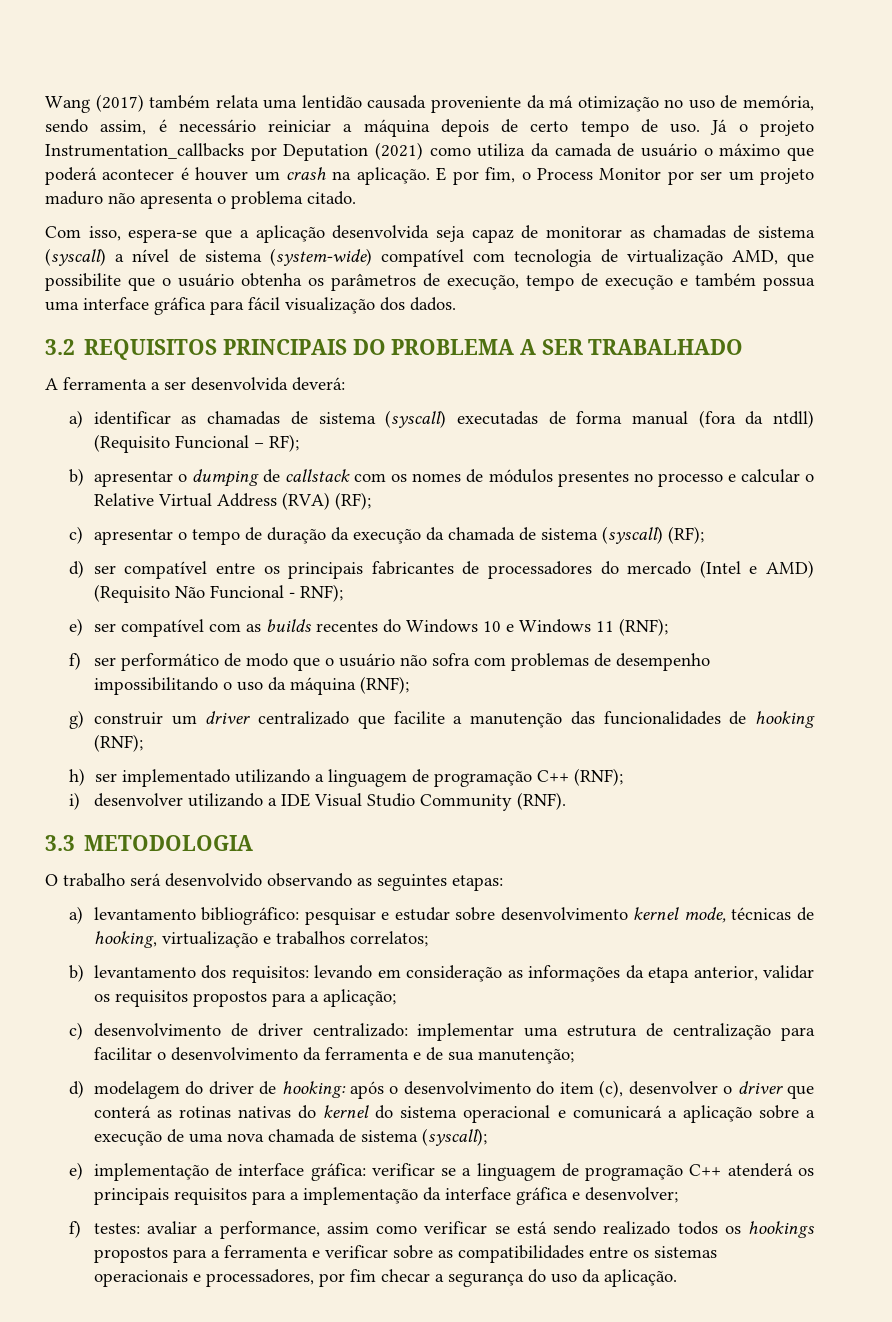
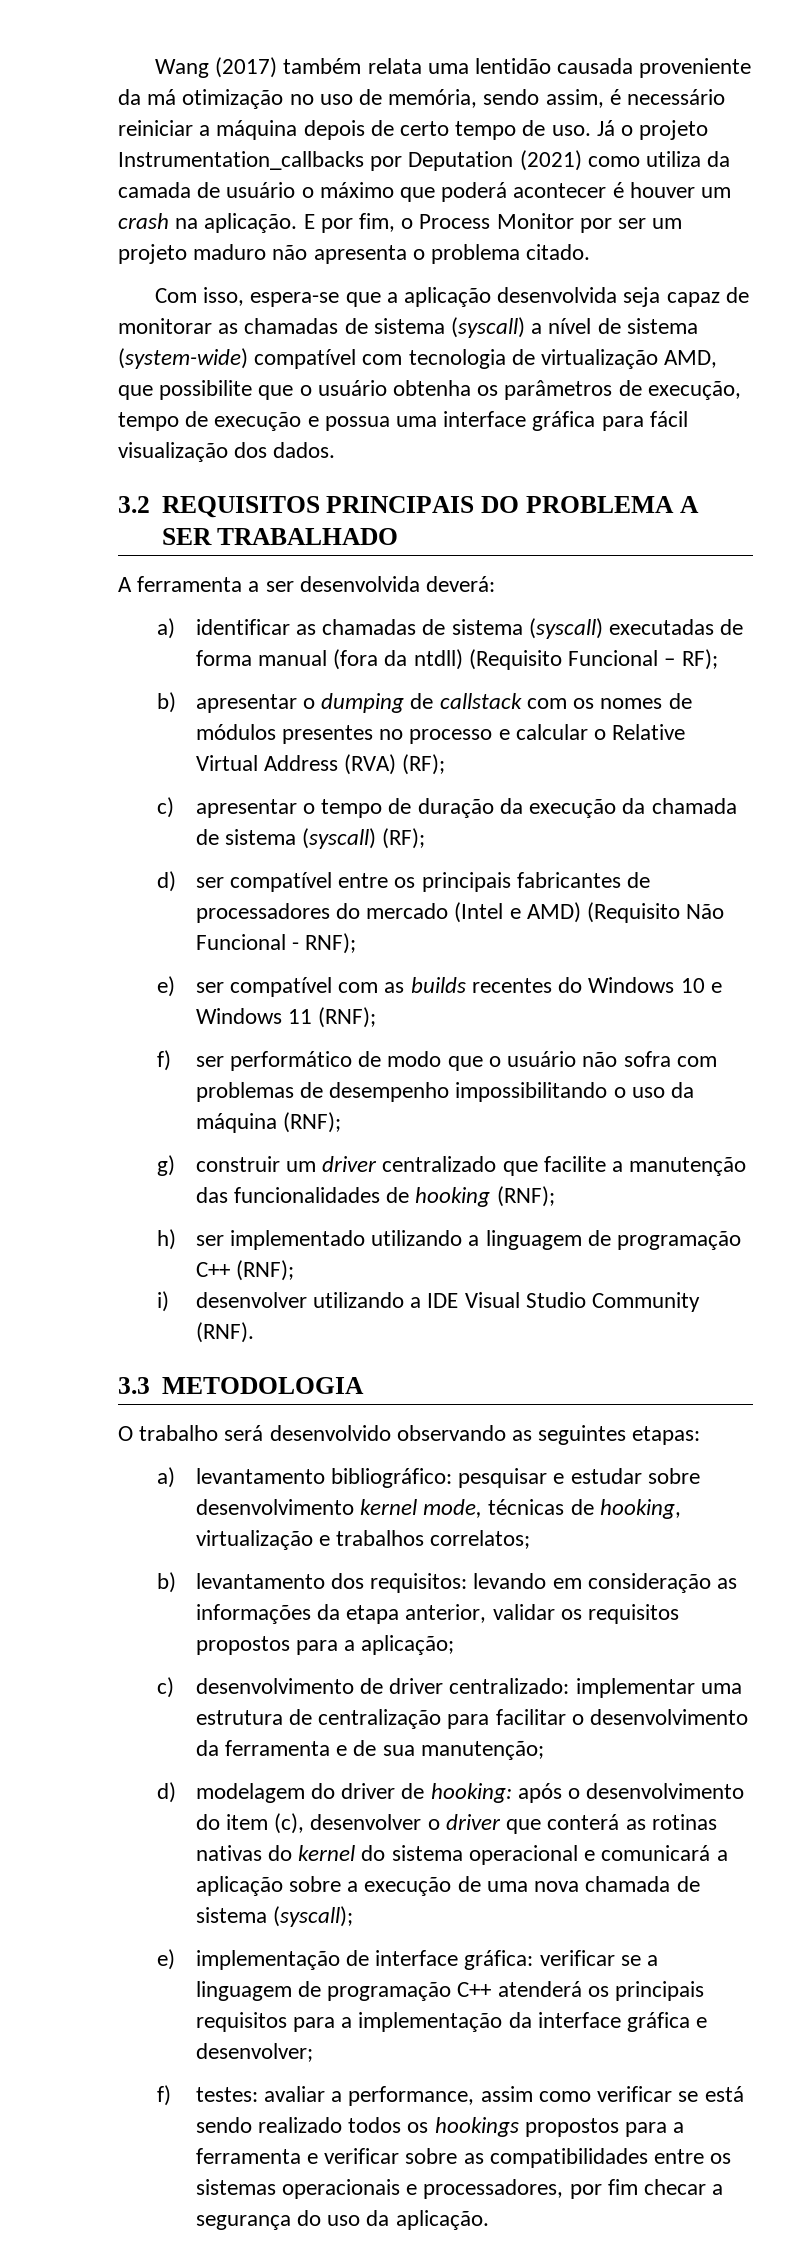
- Com isso, espera-se que a aplicação desenvolvida seja capaz de monitorar as chamadas de sistema (syscall) a nível de sistema (system-wide) compatível com tecnologia de virtualização AMD, que possibilite que o usuário obtenha os parâmetros de execução, tempo de execução e também possua uma interface gráfica para fácil visualização dos dados.
+ Com isso, espera-se que a aplicação desenvolvida seja capaz de monitorar as chamadas de sistema (syscall) a nível de sistema (system-wide) compatível com tecnologia de virtualização AMD, que possibilite que o usuário obtenha os parâmetros de execução, tempo de execução e possua uma interface gráfica para fácil visualização dos dados.

